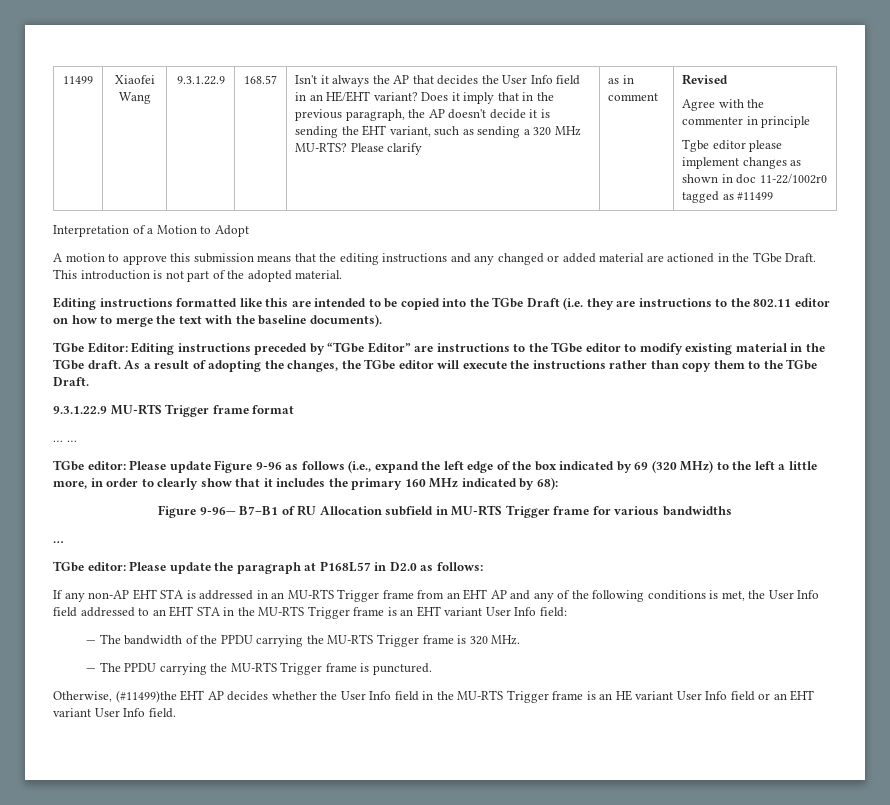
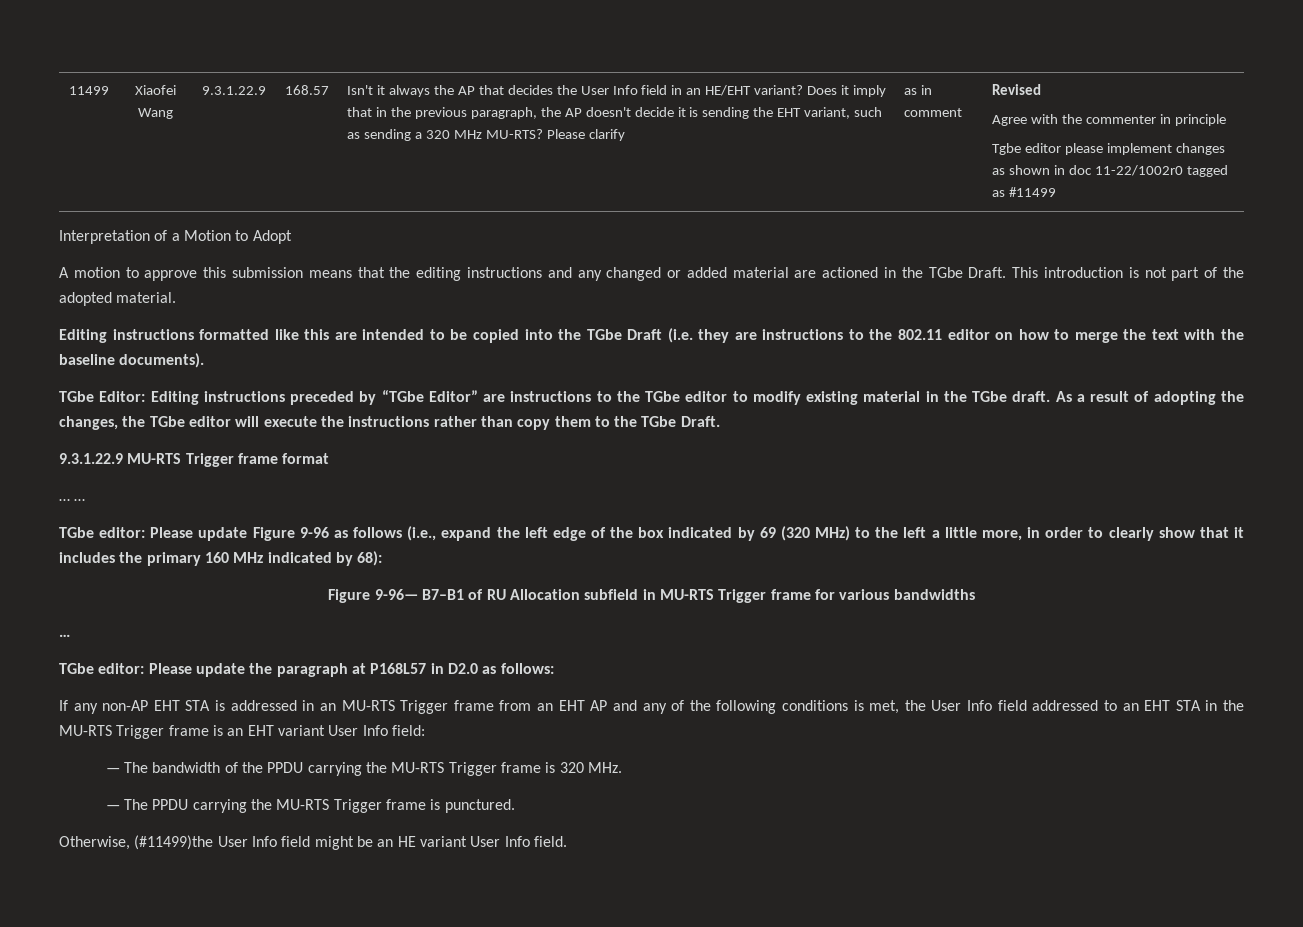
- Otherwise, (#11499)the EHT AP decides whether the User Info field in the MU-RTS Trigger frame is an HE variant User Info field or an EHT variant User Info field.
+ Otherwise, (#11499)the User Info field might be an HE variant User Info field.

